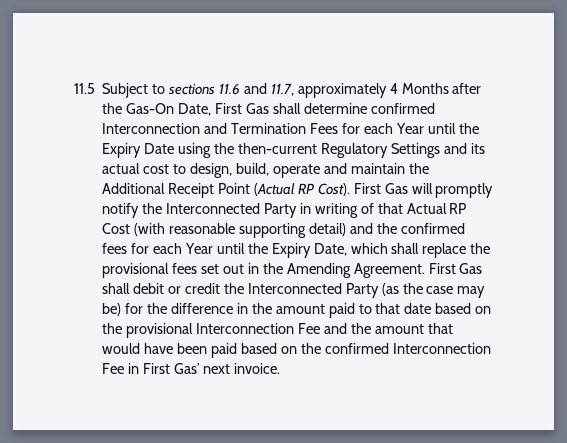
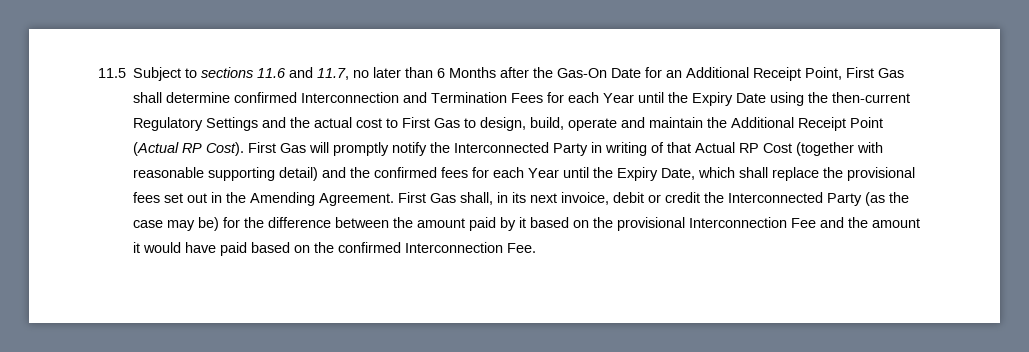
- 11.5 Subject to sections 11.6 and 11.7, approximately 4 Months after the Gas-On Date, First Gas shall determine confirmed Interconnection and Termination Fees for each Year until the Expiry Date using the then-current Regulatory Settings and its actual cost to design, build, operate and maintain the Additional Receipt Point (Actual RP Cost).
+ 11.5 Subject to sections 11.6 and 11.7, no later than 6 Months after the Gas-On Date for an Additional Receipt Point, First Gas shall determine confirmed Interconnection and Termination Fees for each Year until the Expiry Date using the then-current Regulatory Settings and the actual cost to First Gas to design, build, operate and maintain the Additional Receipt Point (Actual RP Cost).
- First Gas will promptly notify the Interconnected Party in writing of that Actual RP Cost (with reasonable supporting detail) and the confirmed fees for each Year until the Expiry Date, which shall replace the provisional fees set out in the Amending Agreement.
+ First Gas will promptly notify the Interconnected Party in writing of that Actual RP Cost (together with reasonable supporting detail) and the confirmed fees for each Year until the Expiry Date, which shall replace the provisional fees set out in the Amending Agreement.
- First Gas shall debit or credit the Interconnected Party (as the case may be) for the difference in the amount paid to that date based on the provisional Interconnection Fee and the amount that would have been paid based on the confirmed Interconnection Fee in First Gas’ next invoice.
+ First Gas shall, in its next invoice, debit or credit the Interconnected Party (as the case may be) for the difference between the amount paid by it based on the provisional Interconnection Fee and the amount it would have paid based on the confirmed Interconnection Fee.

